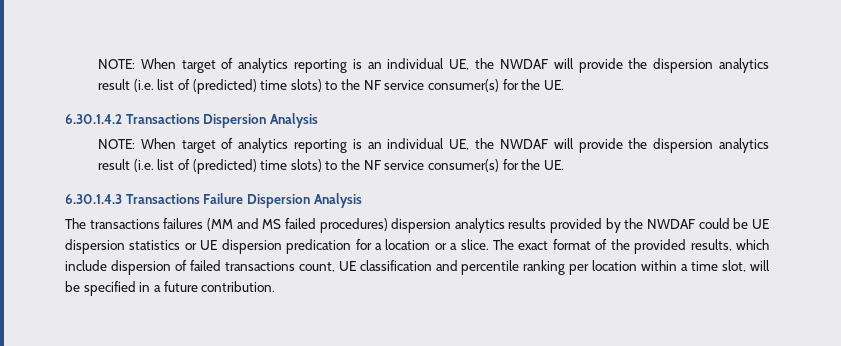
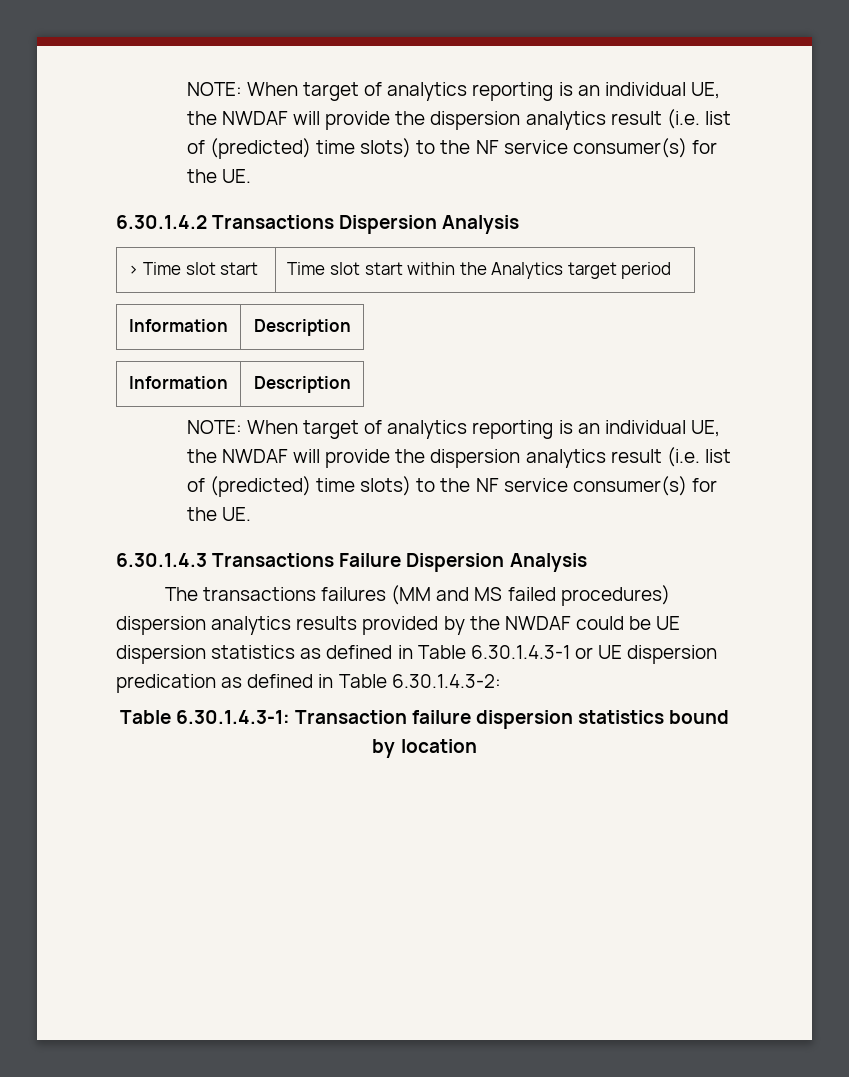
+ > Time slot start | Time slot start within the Analytics target period
+ Information | Description
+ Information | Description
- The transactions failures (MM and MS failed procedures) dispersion analytics results provided by the NWDAF could be UE dispersion statistics or UE dispersion predication for a location or a slice. The exact format of the provided results, which include dispersion of failed transactions count, UE classification and percentile ranking per location within a time slot, will be specified in a future contribution.
+ The transactions failures (MM and MS failed procedures) dispersion analytics results provided by the NWDAF could be UE dispersion statistics as defined in Table 6.30.1.4.3-1 or UE dispersion predication as defined in Table 6.30.1.4.3-2:
+ Table 6.30.1.4.3-1: Transaction failure dispersion statistics bound by location

